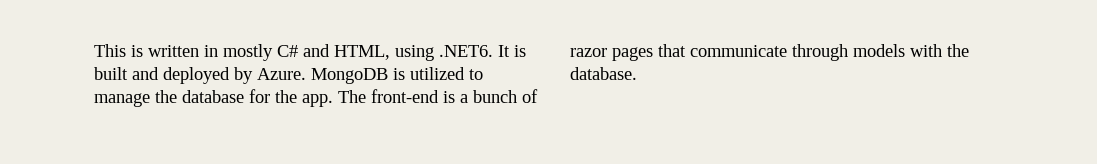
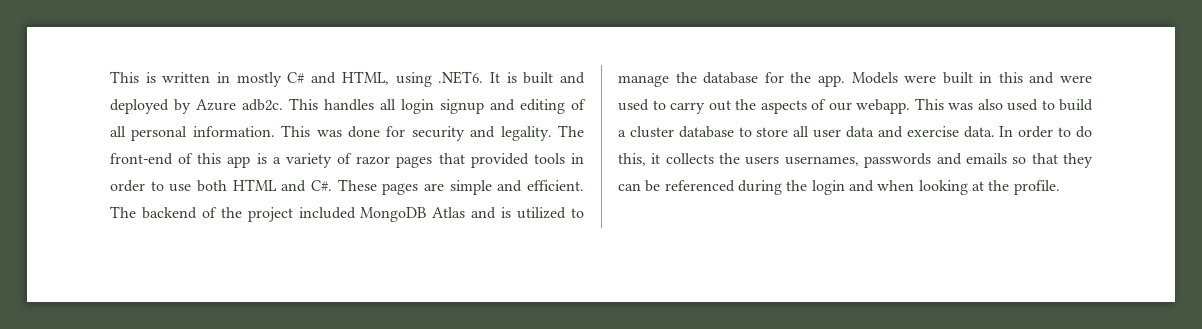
- This is written in mostly C# and HTML, using .NET6. It is built and deployed by Azure. MongoDB is utilized to manage the database for the app.
+ This is written in mostly C# and HTML, using .NET6. It is built and deployed by Azure adb2c. This handles all login signup and editing of all personal information. This was done for security and legality. The front-end of this app is a variety of razor pages that provided tools in order to use both HTML and C#. These pages are simple and efficient. The backend of the project included MongoDB Atlas and is utilized to manage the database for the app.
- The front-end is a bunch of razor pages that communicate through models with the database.
+ Models were built in this and were used to carry out the aspects of our webapp. This was also used to build a cluster database to store all user data and exercise data. In order to do this, it collects the users usernames, passwords and emails so that they can be referenced during the login and when looking at the profile.

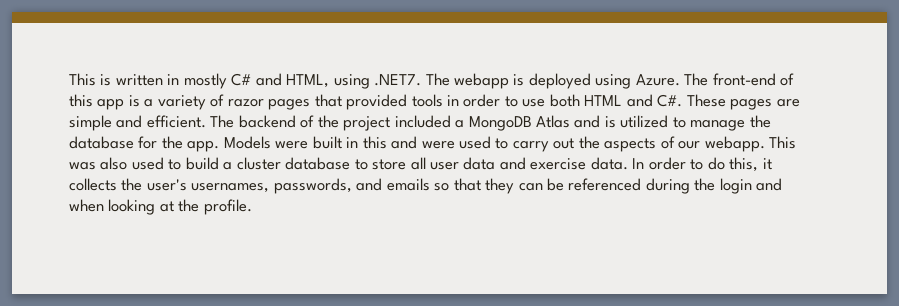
- This is written in mostly C# and HTML, using .NET6. It is built and deployed by Azure adb2c. This handles all login signup and editing of all personal information. This was done for security and legality.
+ This is written in mostly C# and HTML, using .NET7. The webapp is deployed using Azure.
- The backend of the project included MongoDB Atlas and is utilized to manage the database for the app.
+ The backend of the project included a MongoDB Atlas and is utilized to manage the database for the app.
- In order to do this, it collects the users usernames, passwords and emails so that they can be referenced during the login and when looking at the profile.
+ In order to do this, it collects the user's usernames, passwords, and emails so that they can be referenced during the login and when looking at the profile.

